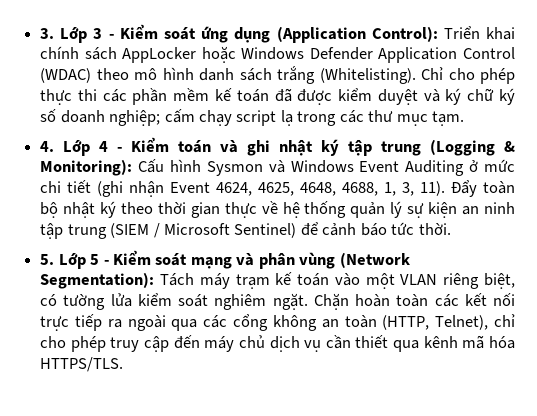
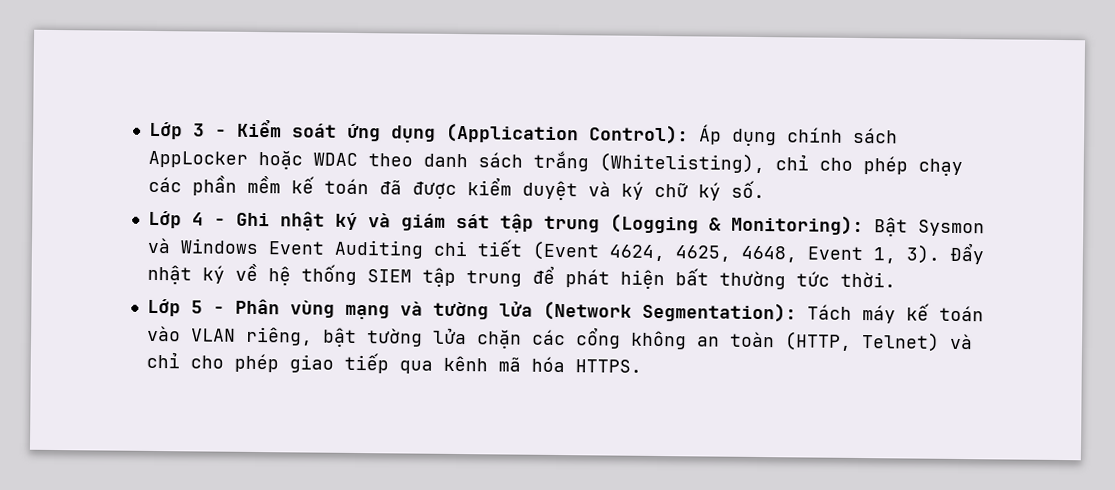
- 3. Lớp 3 - Kiểm soát ứng dụng (Application Control): Triển khai chính sách AppLocker hoặc Windows Defender Application Control (WDAC) theo mô hình danh sách trắng (Whitelisting). Chỉ cho phép thực thi các phần mềm kế toán đã được kiểm duyệt và ký chữ ký số doanh nghiệp; cấm chạy script lạ trong các thư mục tạm.
- 4. Lớp 4 - Kiểm toán và ghi nhật ký tập trung (Logging & Monitoring): Cấu hình Sysmon và Windows Event Auditing ở mức chi tiết (ghi nhận Event 4624, 4625, 4648, 4688, 1, 3, 11). Đẩy toàn bộ nhật ký theo thời gian thực về hệ thống quản lý sự kiện an ninh tập trung (SIEM / Microsoft Sentinel) để cảnh báo tức thời.
+ Lớp 3 - Kiểm soát ứng dụng (Application Control): Áp dụng chính sách AppLocker hoặc WDAC theo danh sách trắng (Whitelisting), chỉ cho phép chạy các phần mềm kế toán đã được kiểm duyệt và ký chữ ký số.
+ Lớp 4 - Ghi nhật ký và giám sát tập trung (Logging & Monitoring): Bật Sysmon và Windows Event Auditing chi tiết (Event 4624, 4625, 4648, Event 1, 3). Đẩy nhật ký về hệ thống SIEM tập trung để phát hiện bất thường tức thời.
- 5. Lớp 5 - Kiểm soát mạng và phân vùng (Network Segmentation): Tách máy trạm kế toán vào một VLAN riêng biệt, có tường lửa kiểm soát nghiêm ngặt. Chặn hoàn toàn các kết nối trực tiếp ra ngoài qua các cổng không an toàn (HTTP, Telnet), chỉ cho phép truy cập đến máy chủ dịch vụ cần thiết qua kênh mã hóa HTTPS/TLS.
+ Lớp 5 - Phân vùng mạng và tường lửa (Network Segmentation): Tách máy kế toán vào VLAN riêng, bật tường lửa chặn các cổng không an toàn (HTTP, Telnet) và chỉ cho phép giao tiếp qua kênh mã hóa HTTPS.

